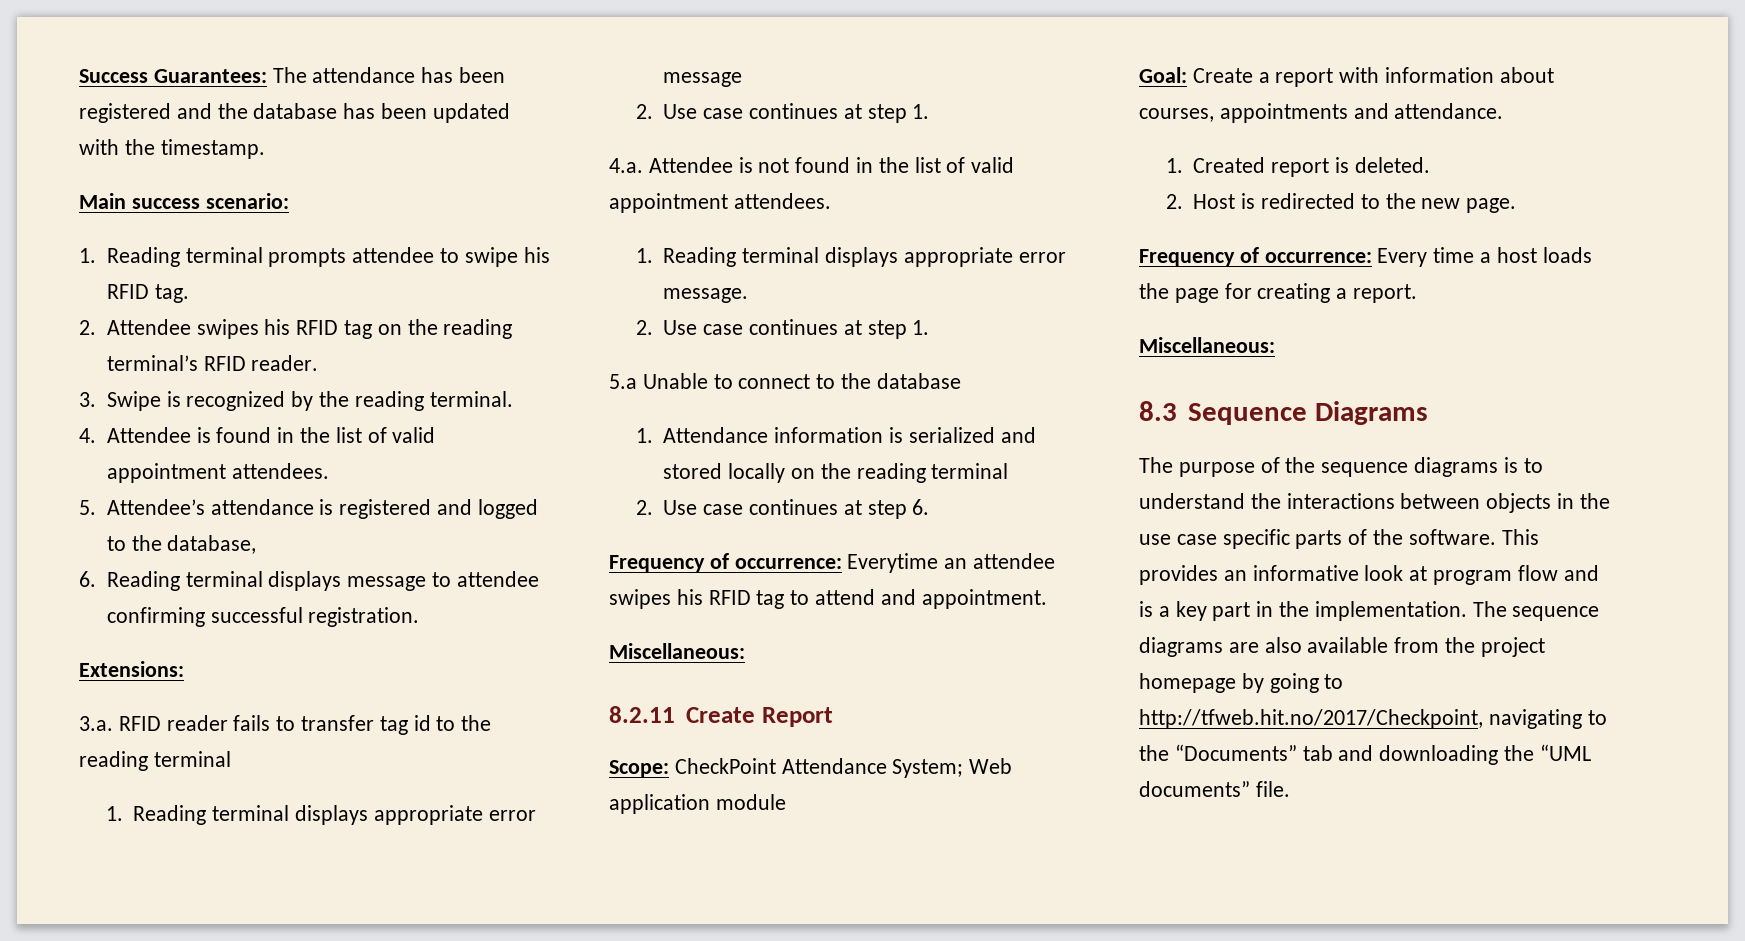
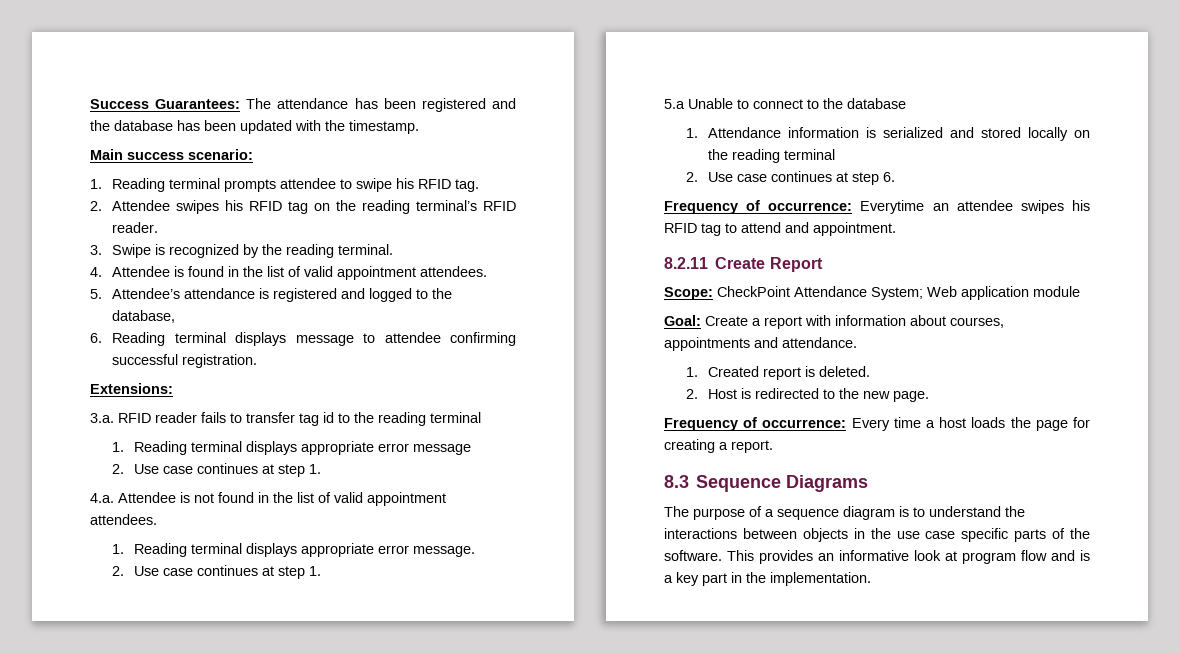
  Frequency of occurrence: Everytime an attendee swipes his RFID tag to attend and appointment.
- Miscellaneous:
  Frequency of occurrence: Every time a host loads the page for creating a report.
- Miscellaneous:
- The purpose of the sequence diagrams is to understand the interactions between objects in the use case specific parts of the software.
+ The purpose of a sequence diagram is to understand the interactions between objects in the use case specific parts of the software.
- The sequence diagrams are also available from the project homepage by going to http://tfweb.hit.no/2017/Checkpoint, navigating to the “Documents” tab and downloading the “UML documents” file.

